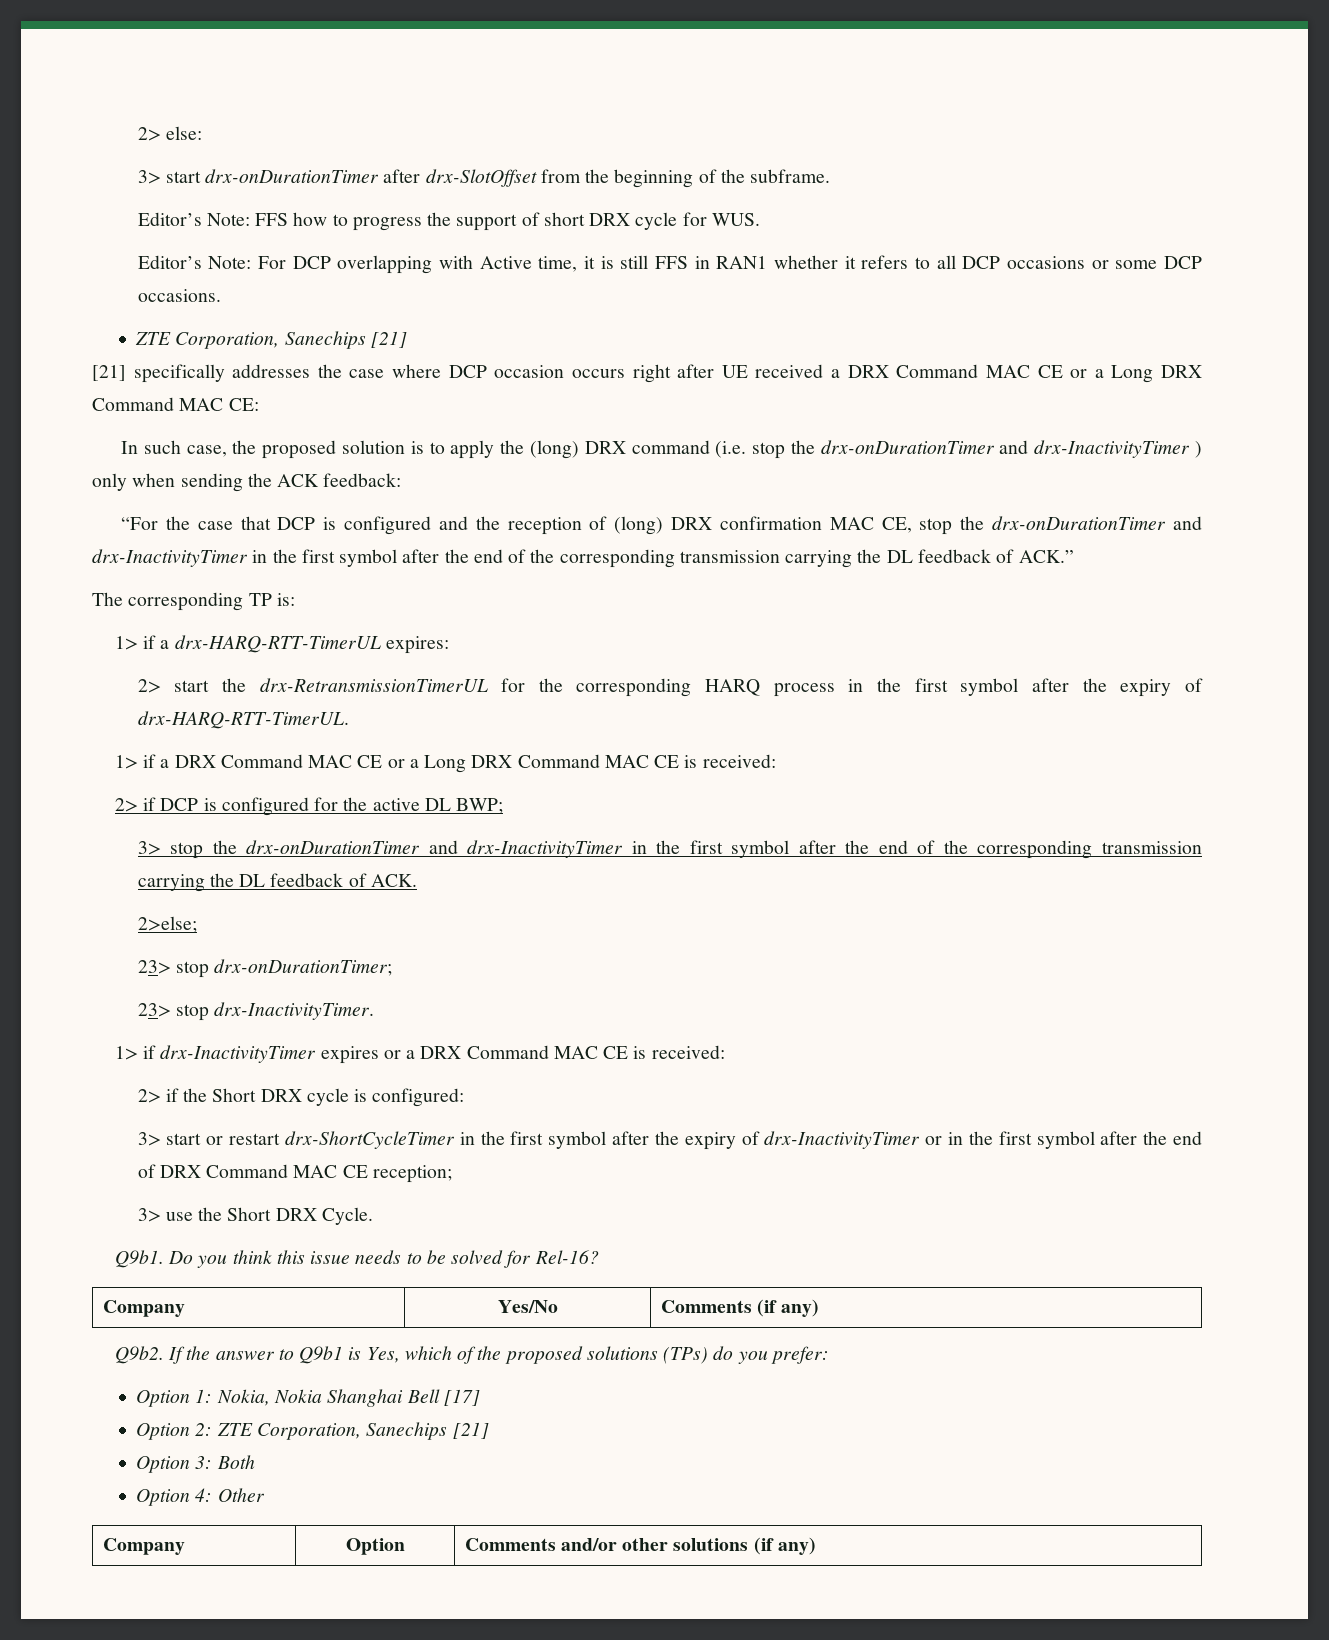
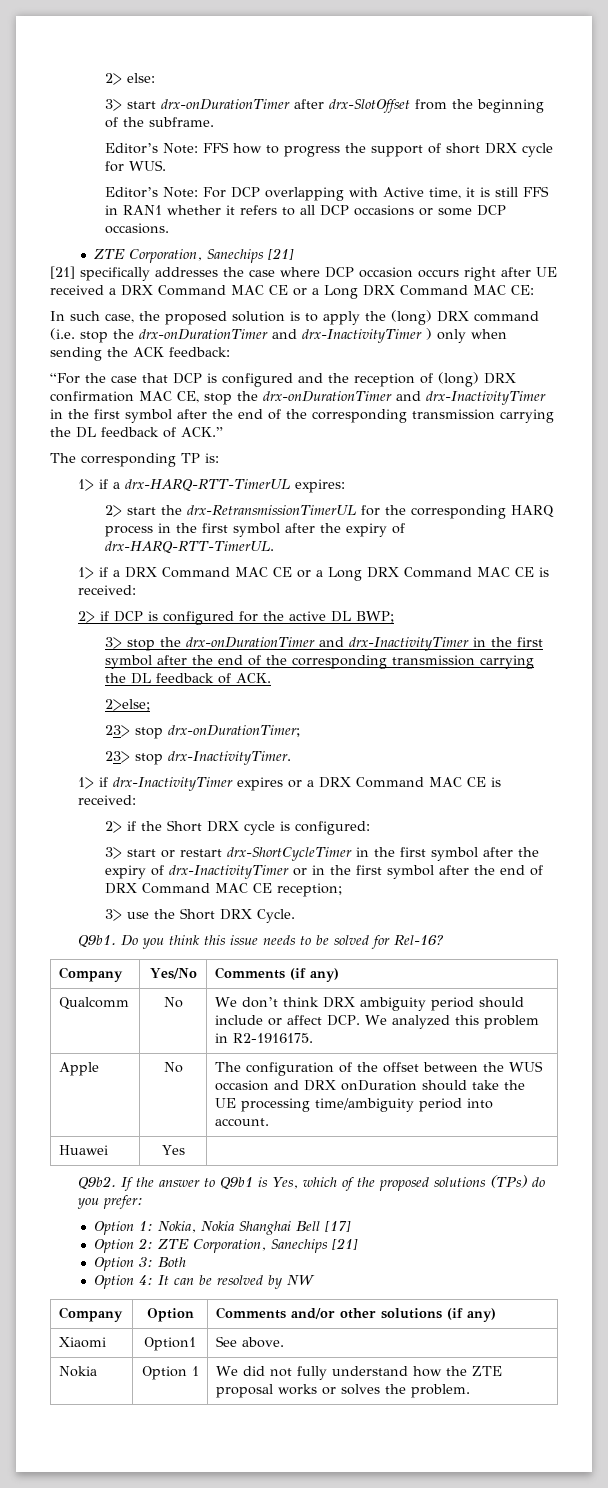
+ Qualcomm | No | We don’t think DRX ambiguity period should include or affect DCP. We analyzed this problem in R2-1916175.
+ Apple | No | The configuration of the offset between the WUS occasion and DRX onDuration should take the UE processing time/ambiguity period into account.
+ Huawei | Yes |
- Option 4: Other
+ Option 4: It can be resolved by NW
+ Xiaomi | Option1 | See above.
+ Nokia | Option 1 | We did not fully understand how the ZTE proposal works or solves the problem.

